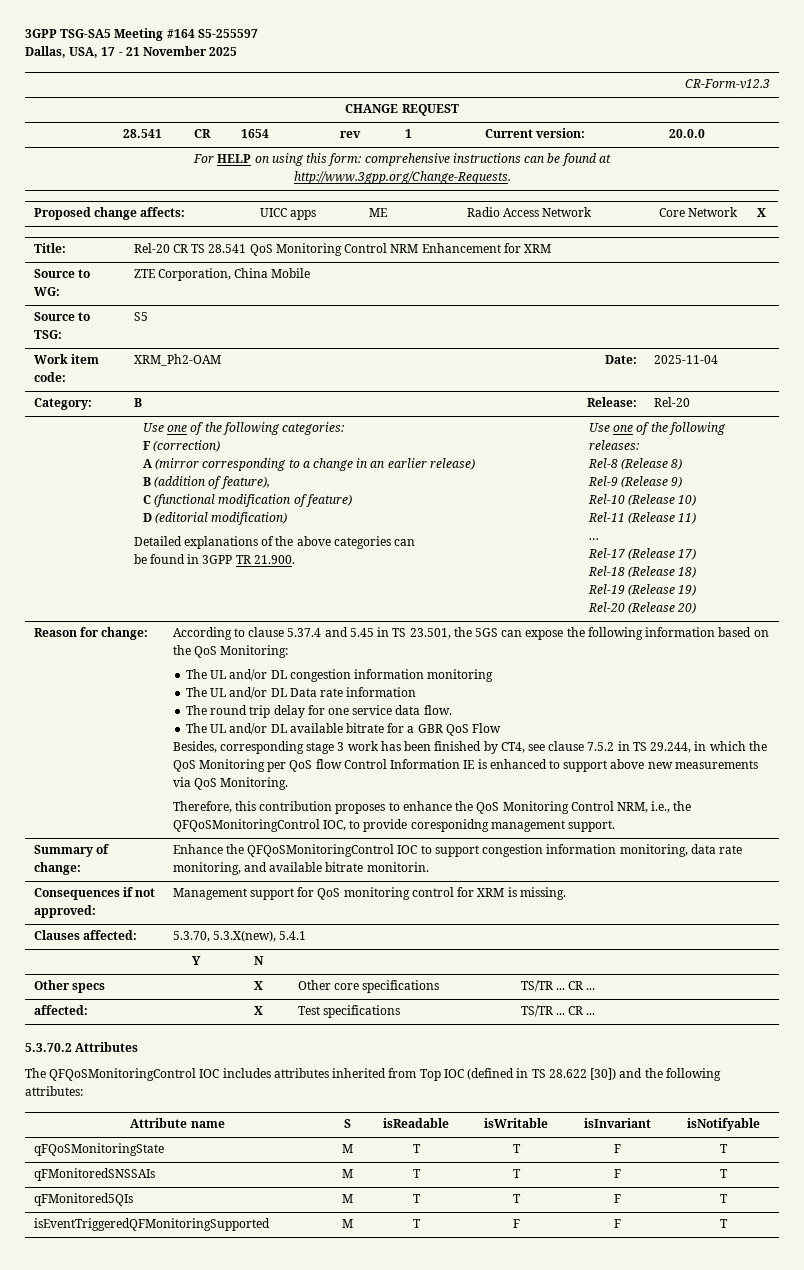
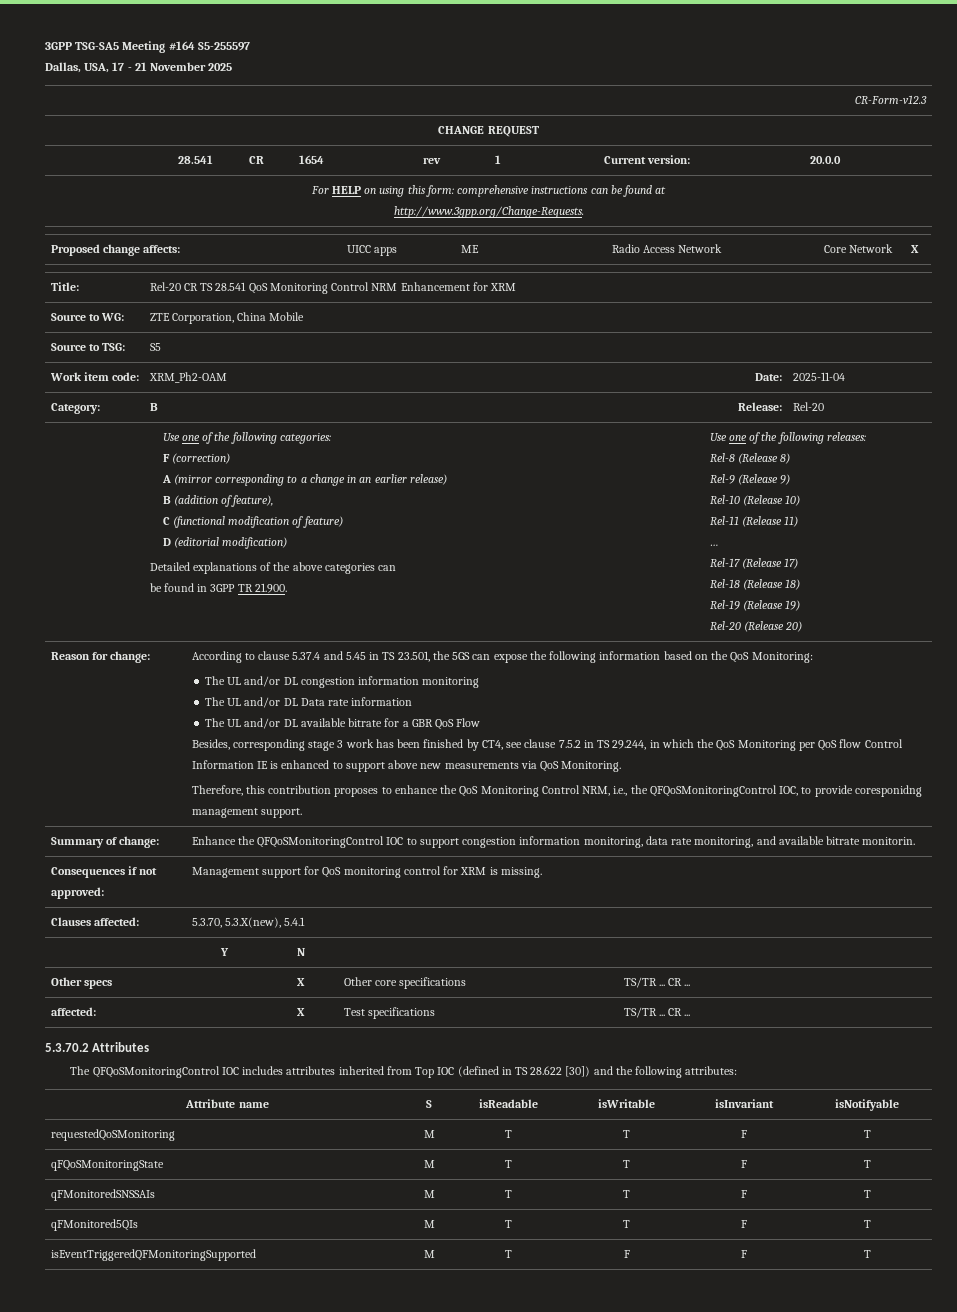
- The round trip delay for one service data flow.
+ requestedQoSMonitoring | M | T | T | F | T

